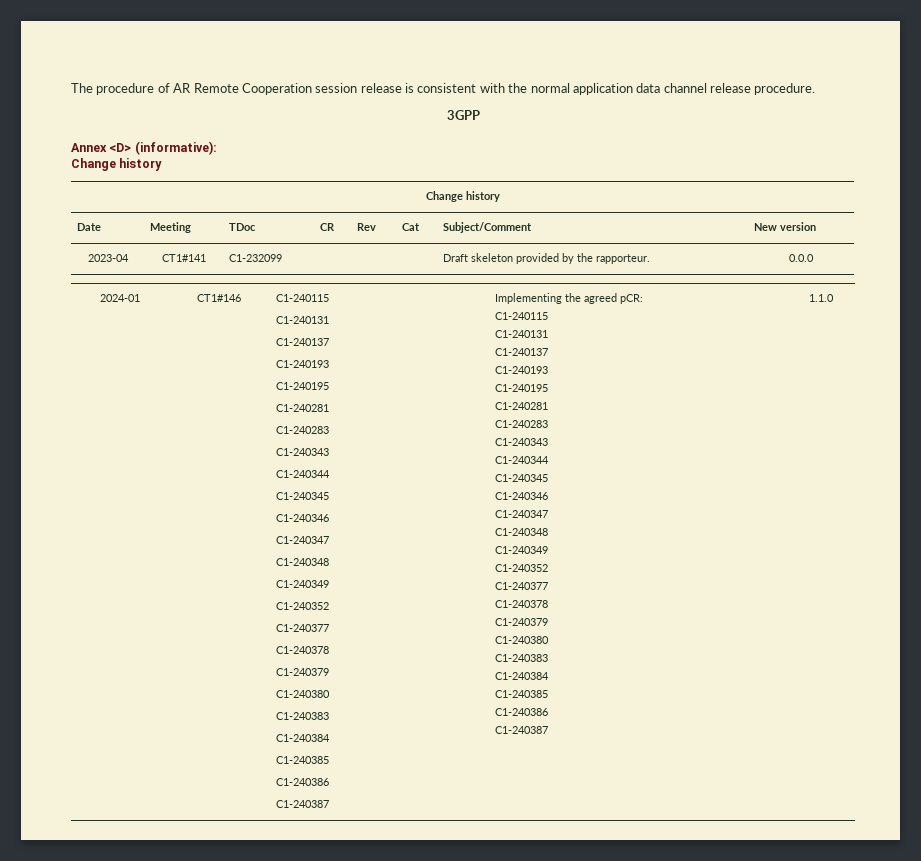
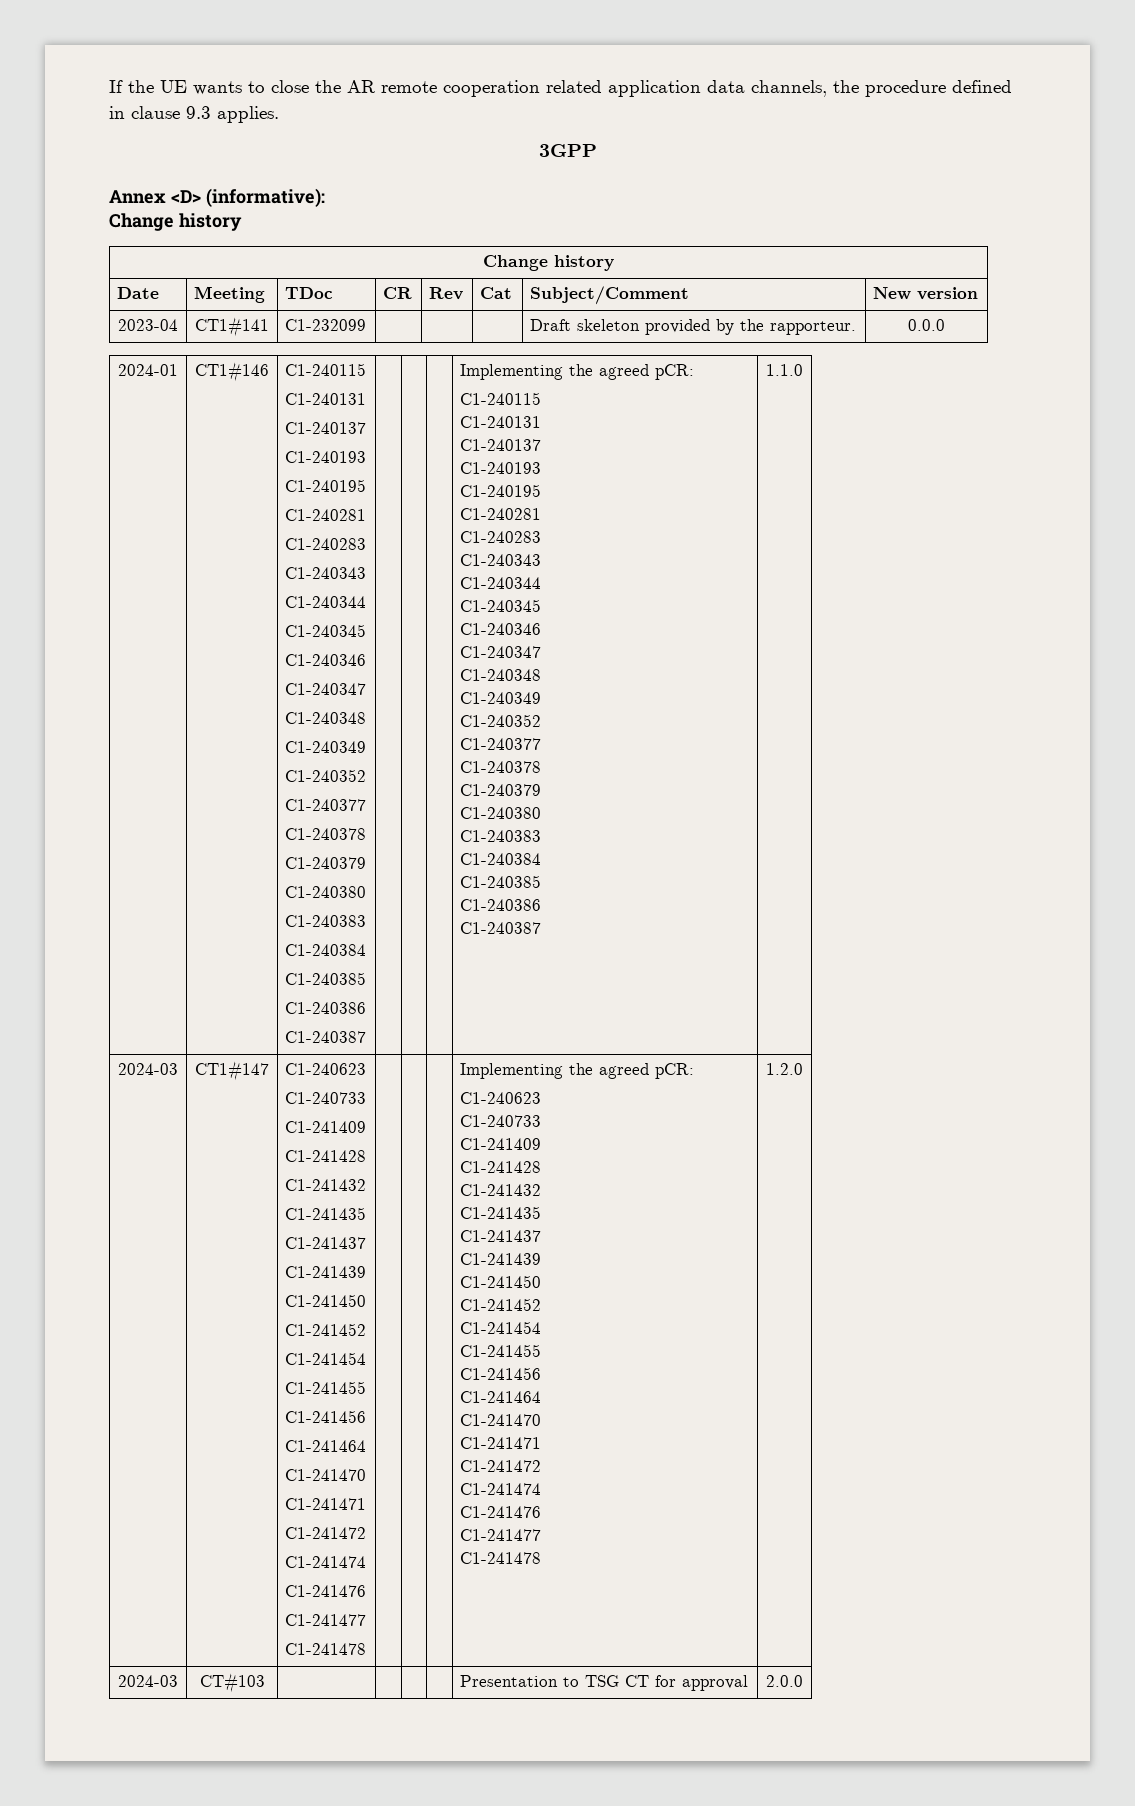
- The procedure of AR Remote Cooperation session release is consistent with the normal application data channel release procedure.
+ If the UE wants to close the AR remote cooperation related application data channels, the procedure defined in clause 9.3 applies.
+ 2024-03 | CT1#147 | C1-240623
+ C1-240733
+ C1-241409
+ C1-241428
+ C1-241432
+ C1-241435
+ C1-241437
+ C1-241439
+ C1-241450
+ C1-241452
+ C1-241454
+ C1-241455
+ C1-241456
+ C1-241464
+ C1-241470
+ C1-241471
+ C1-241472
+ C1-241474
+ C1-241476
+ C1-241477
+ C1-241478 | | | | Implementing the agreed pCR:
+ C1-240623
+ C1-240733
+ C1-241409
+ C1-241428
+ C1-241432
+ C1-241435
+ C1-241437
+ C1-241439
+ C1-241450
+ C1-241452
+ C1-241454
+ C1-241455
+ C1-241456
+ C1-241464
+ C1-241470
+ C1-241471
+ C1-241472
+ C1-241474
+ C1-241476
+ C1-241477
+ C1-241478 | 1.2.0
+ 2024-03 | CT#103 | | | | | Presentation to TSG CT for approval | 2.0.0

